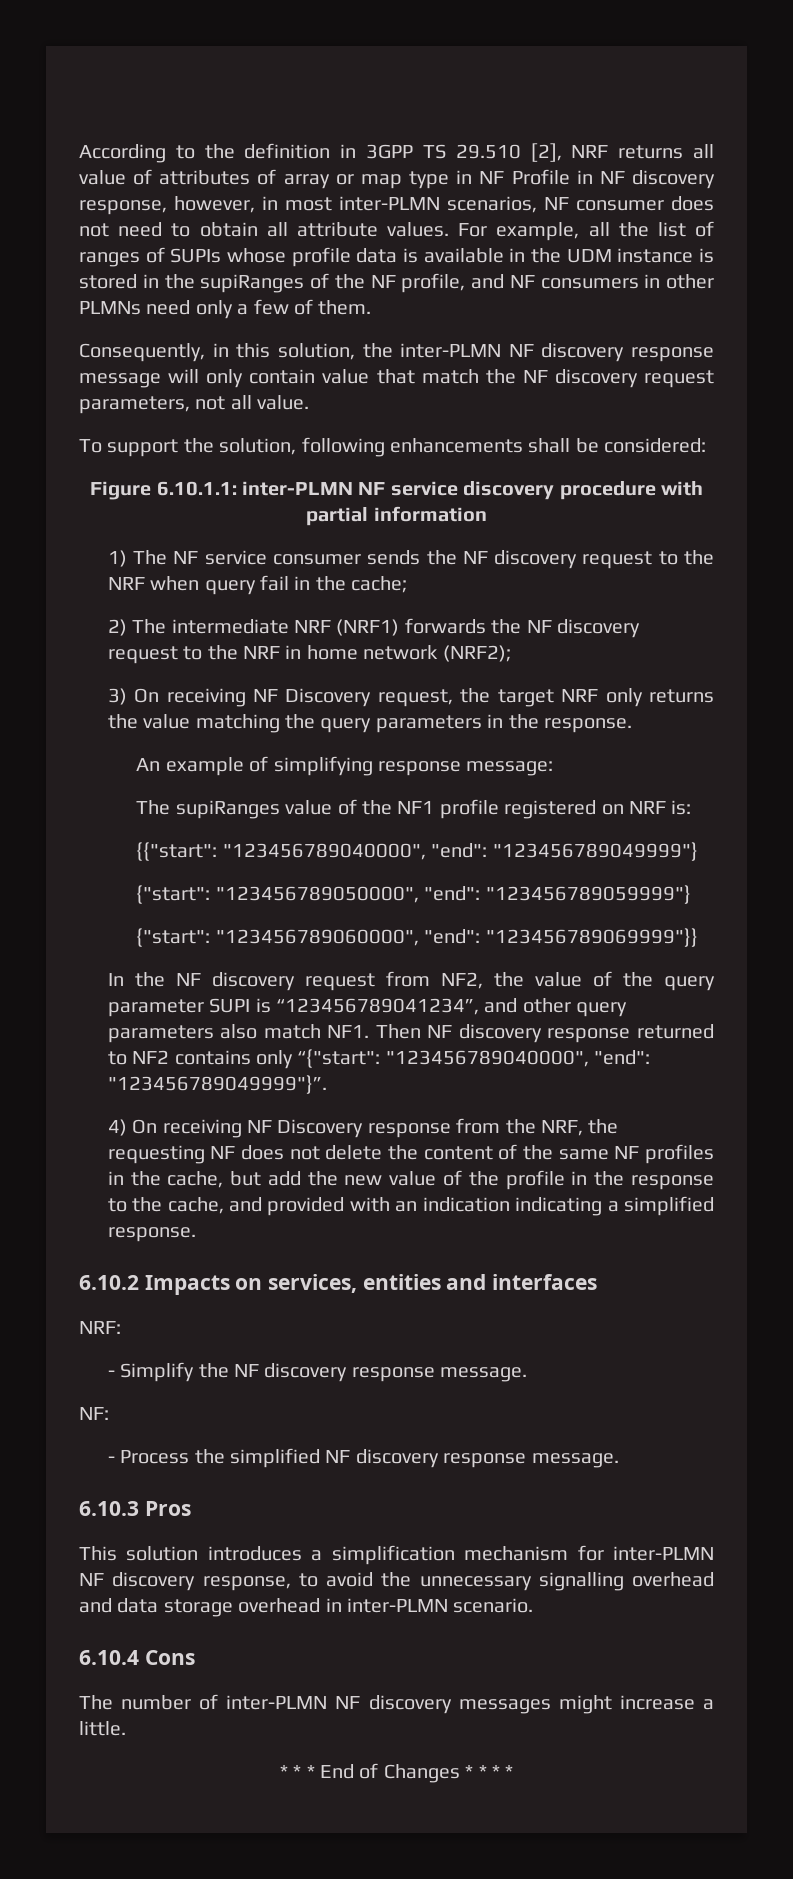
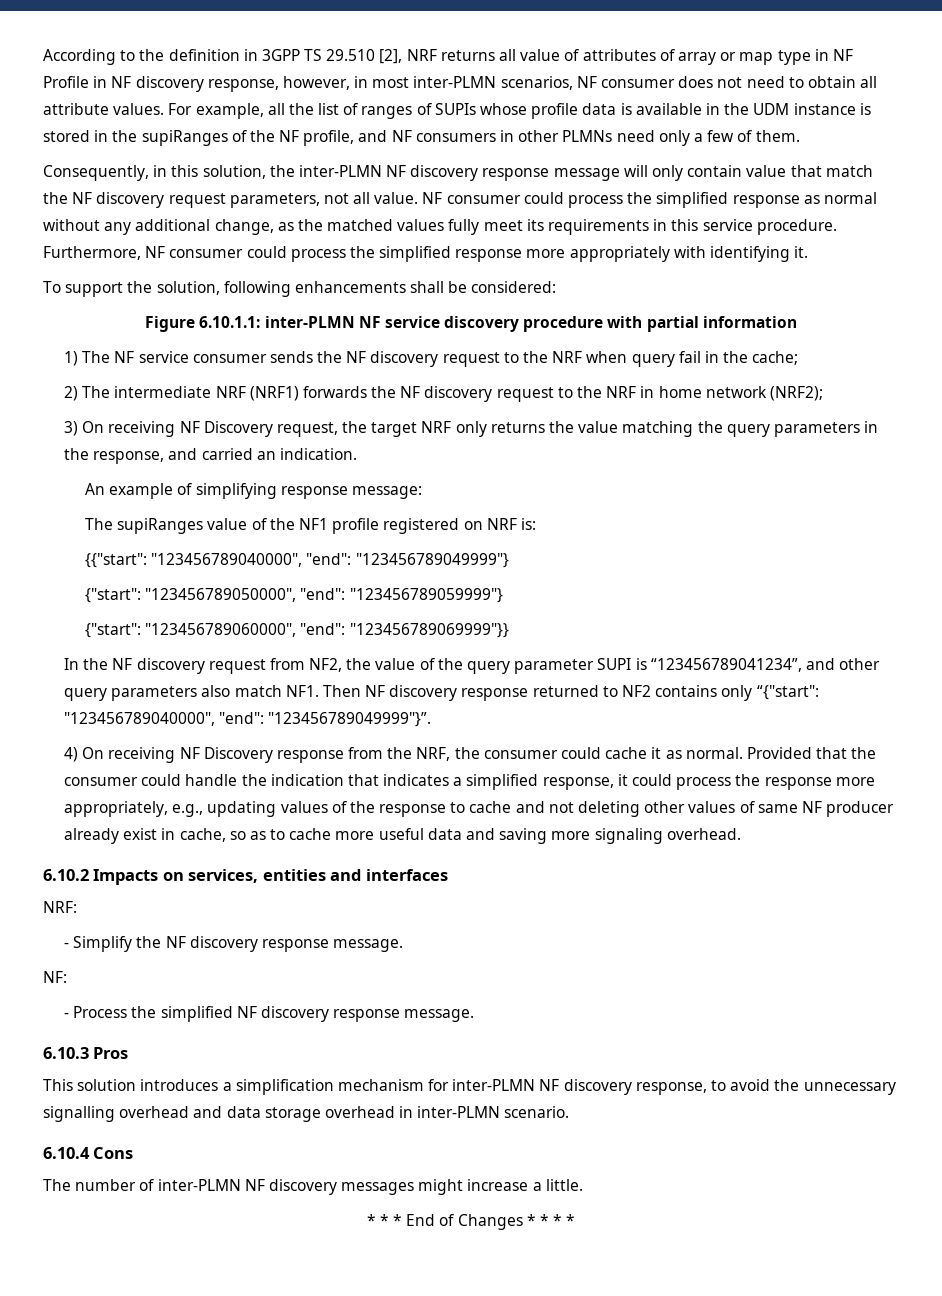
+ NF consumer could process the simplified response as normal without any additional change, as the matched values fully meet its requirements in this service procedure. Furthermore, NF consumer could process the simplified response more appropriately with identifying it.
- 3) On receiving NF Discovery request, the target NRF only returns the value matching the query parameters in the response.
+ 3) On receiving NF Discovery request, the target NRF only returns the value matching the query parameters in the response, and carried an indication.
- 4) On receiving NF Discovery response from the NRF, the requesting NF does not delete the content of the same NF profiles in the cache, but add the new value of the profile in the response to the cache, and provided with an indication indicating a simplified response.
+ 4) On receiving NF Discovery response from the NRF, the consumer could cache it as normal. Provided that the consumer could handle the indication that indicates a simplified response, it could process the response more appropriately, e.g., updating values of the response to cache and not deleting other values of same NF producer already exist in cache, so as to cache more useful data and saving more signaling overhead.

